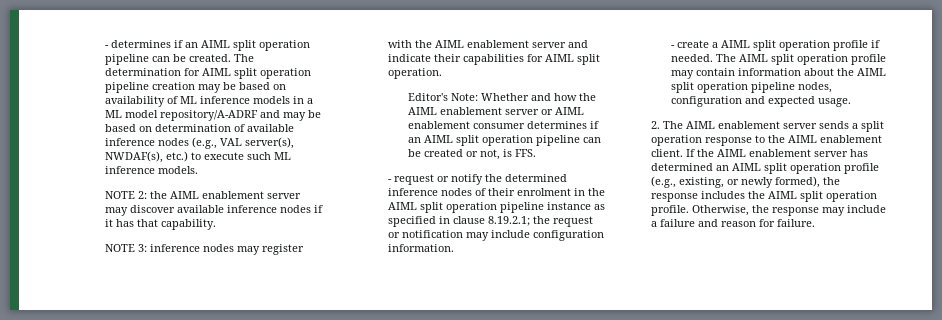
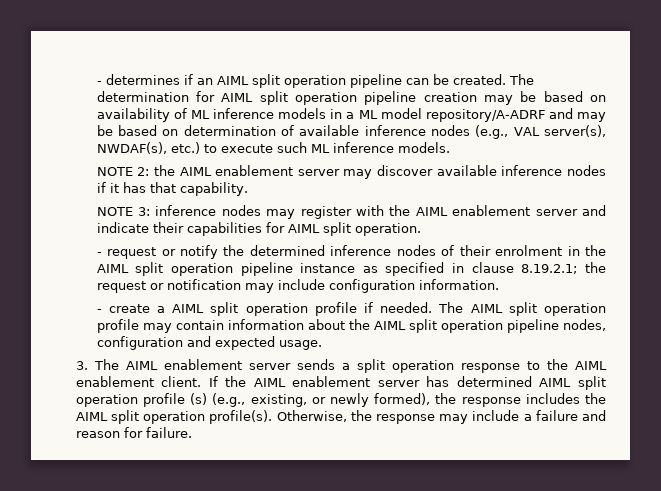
- Editor's Note: Whether and how the AIML enablement server or AIML enablement consumer determines if an AIML split operation pipeline can be created or not, is FFS.
- 2. The AIML enablement server sends a split operation response to the AIML enablement client.
+ 3. The AIML enablement server sends a split operation response to the AIML enablement client.
- If the AIML enablement server has determined an AIML split operation profile (e.g., existing, or newly formed), the response includes the AIML split operation profile.
+ If the AIML enablement server has determined AIML split operation profile (s) (e.g., existing, or newly formed), the response includes the AIML split operation profile(s).

